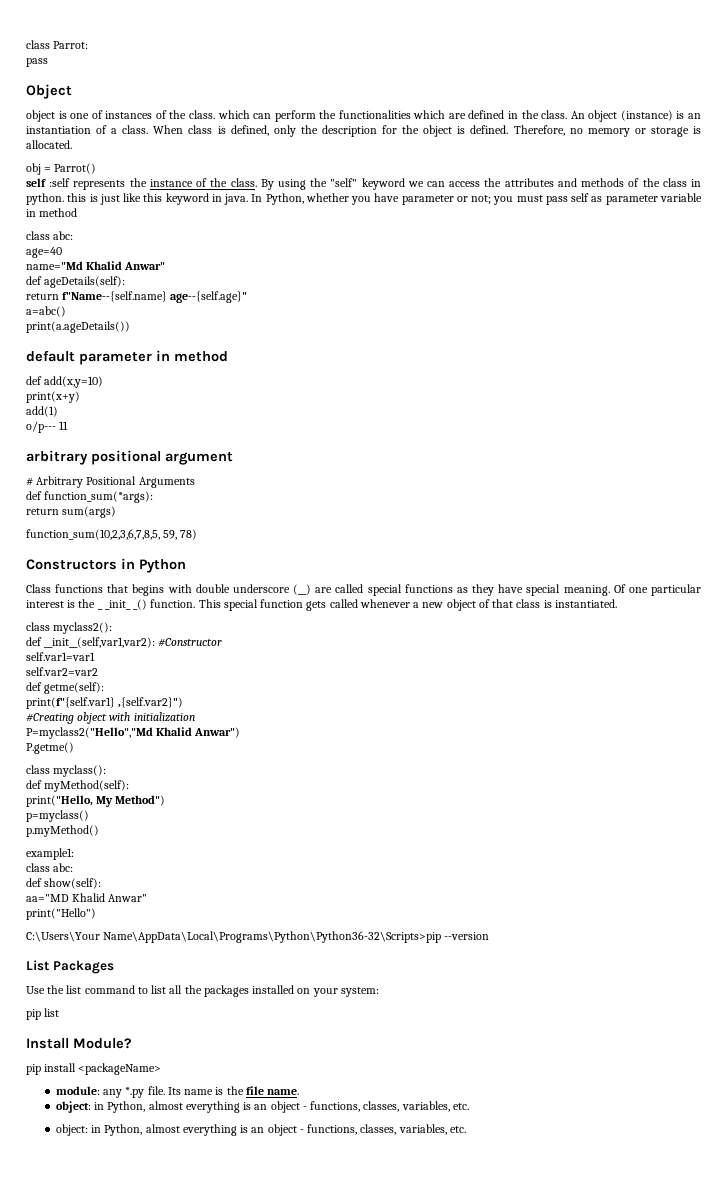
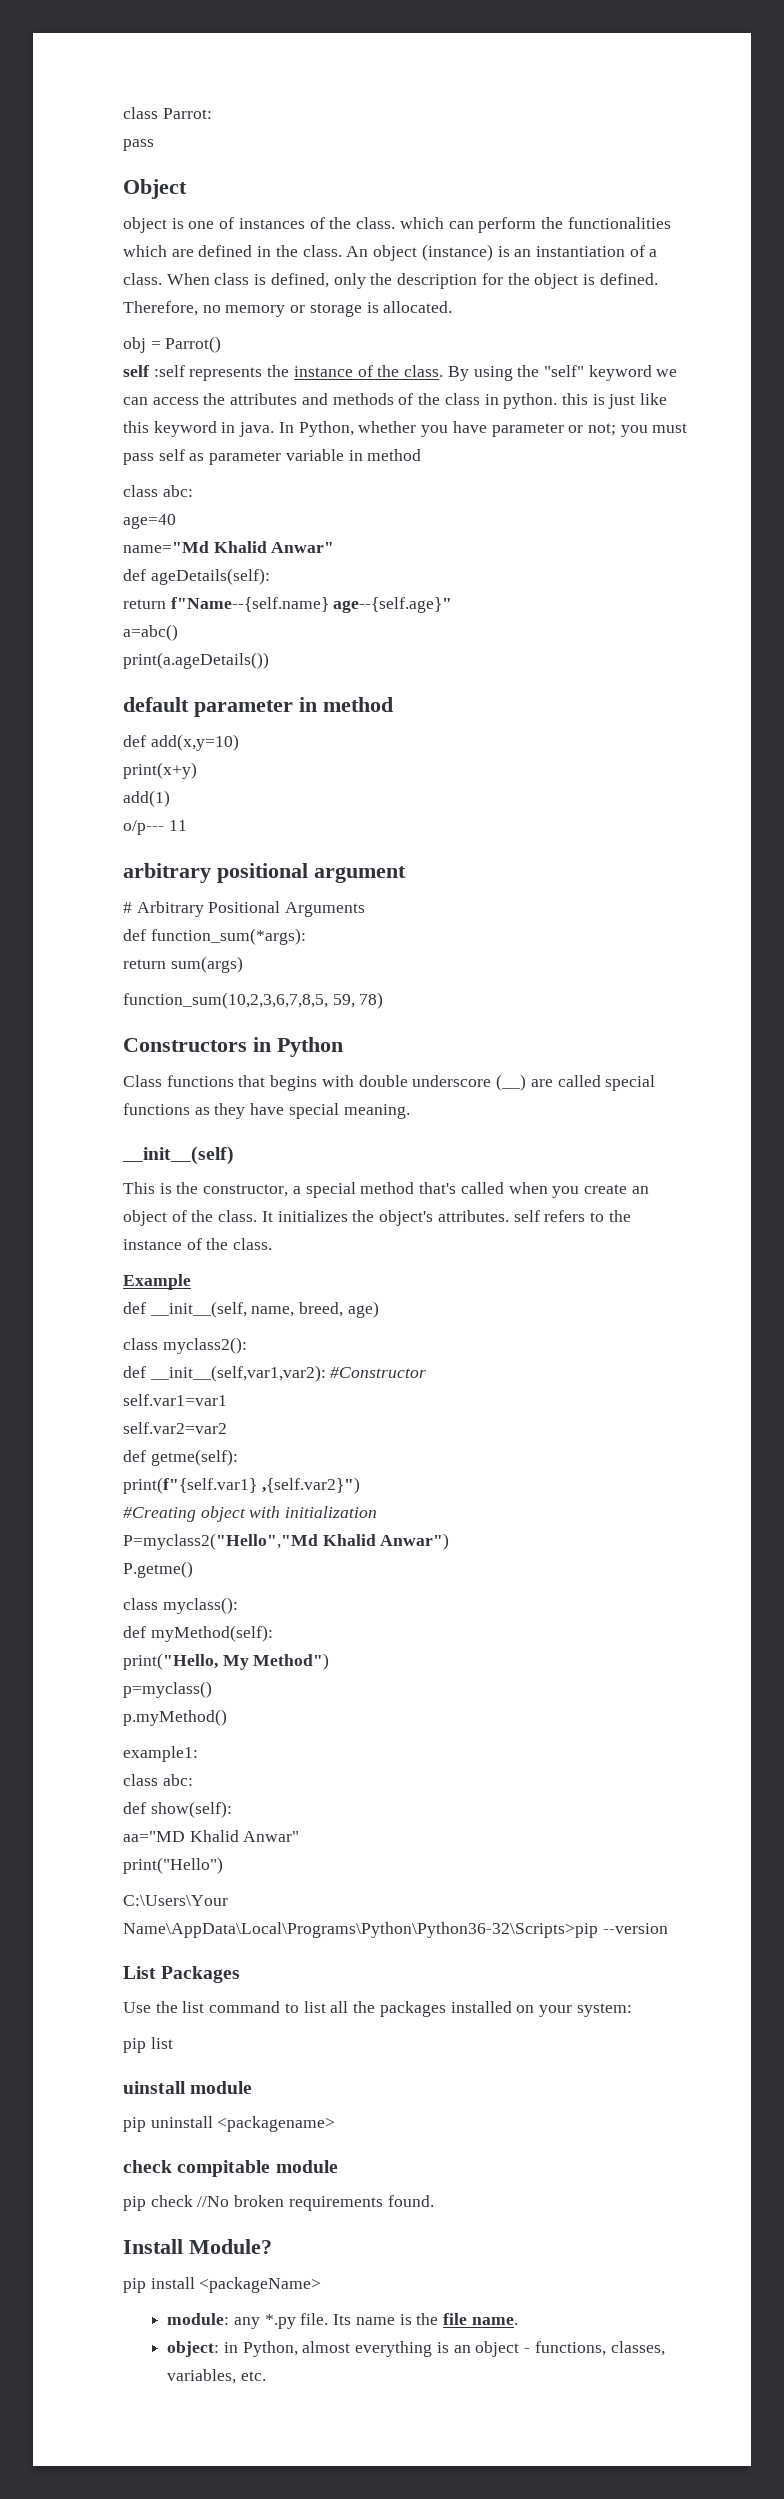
- Class functions that begins with double underscore (__) are called special functions as they have special meaning. Of one particular interest is the _ _init_ _() function. This special function gets called whenever a new object of that class is instantiated.
+ Class functions that begins with double underscore (__) are called special functions as they have special meaning.
+ __init__(self)
+ This is the constructor, a special method that's called when you create an object of the class. It initializes the object's attributes. self refers to the instance of the class.
+ Example
+ def __init__(self, name, breed, age)
+ uinstall module
+ pip uninstall <packagename>
+ check compitable module
+ pip check //No broken requirements found.
  Its name is the file name.
- object: in Python, almost everything is an object - functions, classes, variables, etc.

